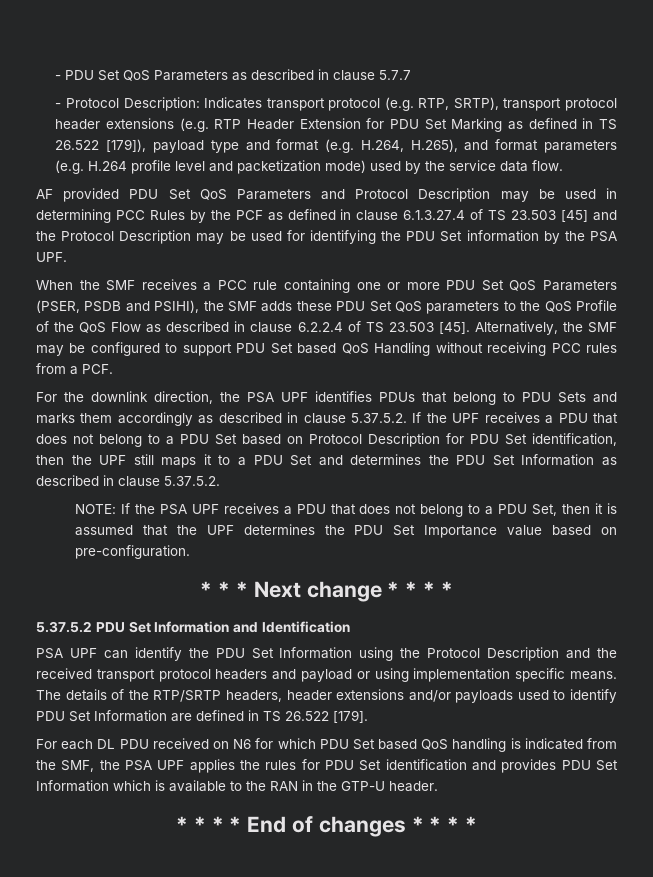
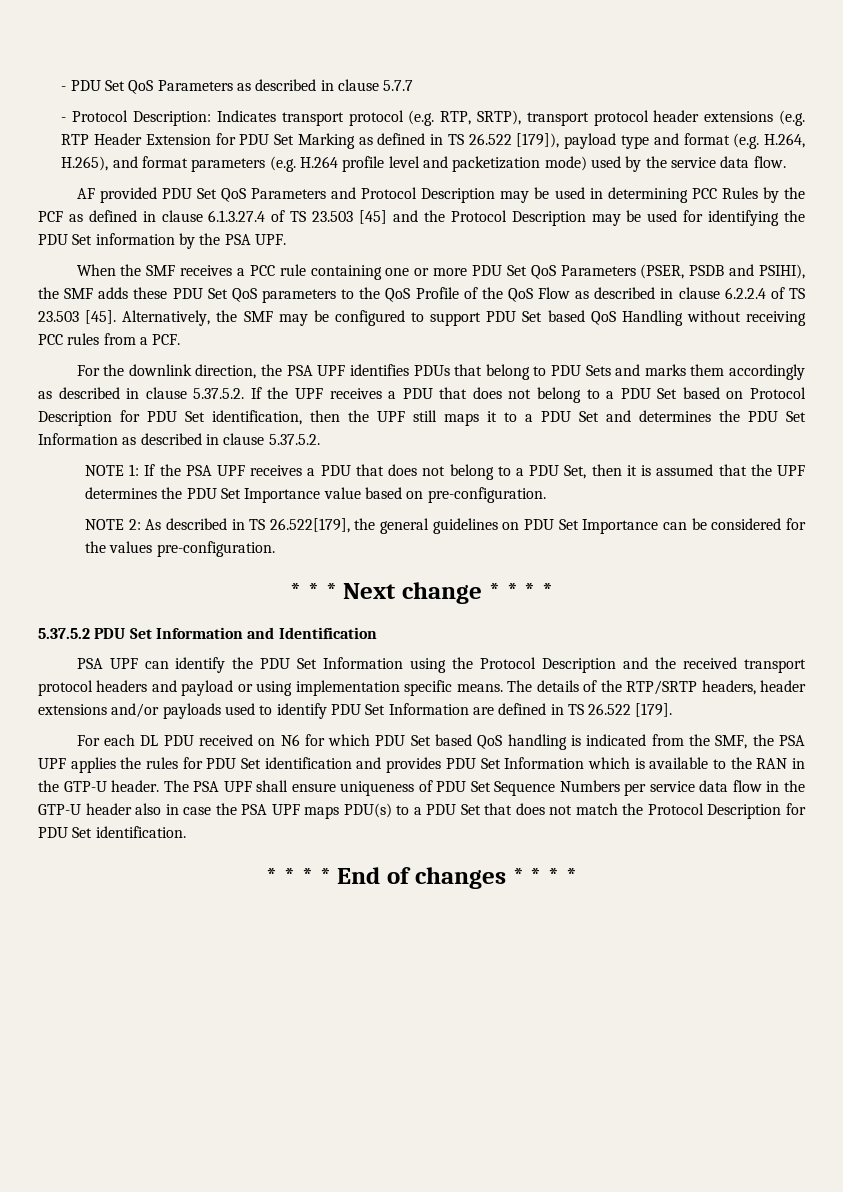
- NOTE: If the PSA UPF receives a PDU that does not belong to a PDU Set, then it is assumed that the UPF determines the PDU Set Importance value based on pre-configuration.
+ NOTE 1: If the PSA UPF receives a PDU that does not belong to a PDU Set, then it is assumed that the UPF determines the PDU Set Importance value based on pre-configuration.
+ NOTE 2: As described in TS 26.522[179], the general guidelines on PDU Set Importance can be considered for the values pre-configuration.
+ The PSA UPF shall ensure uniqueness of PDU Set Sequence Numbers per service data flow in the GTP-U header also in case the PSA UPF maps PDU(s) to a PDU Set that does not match the Protocol Description for PDU Set identification.

